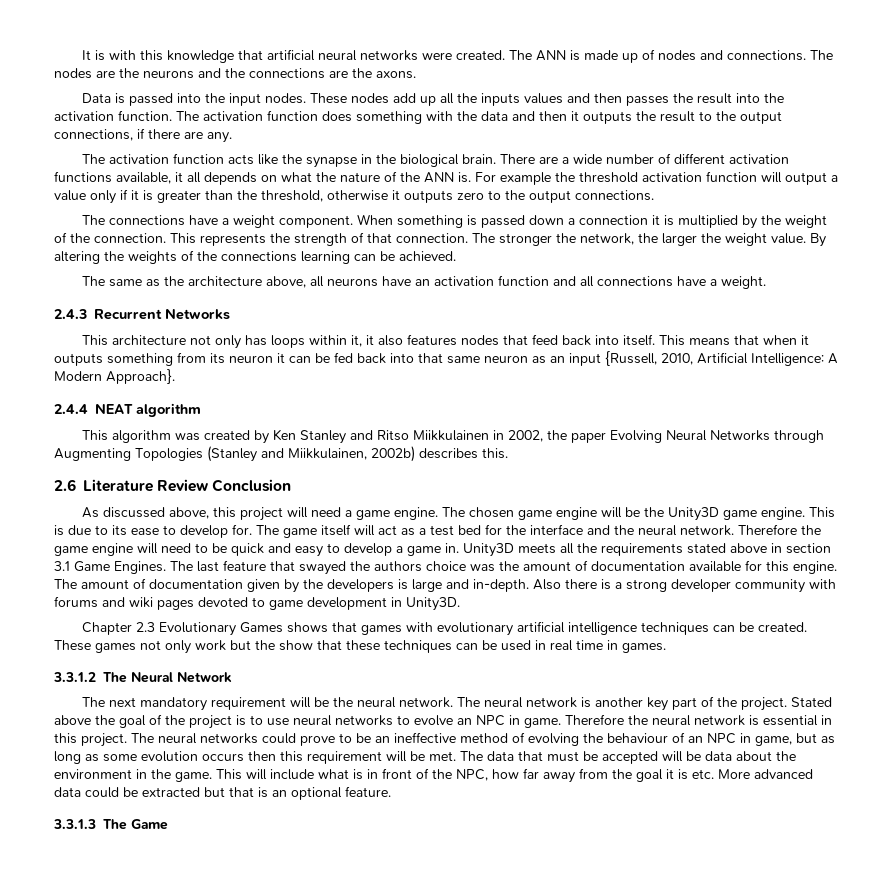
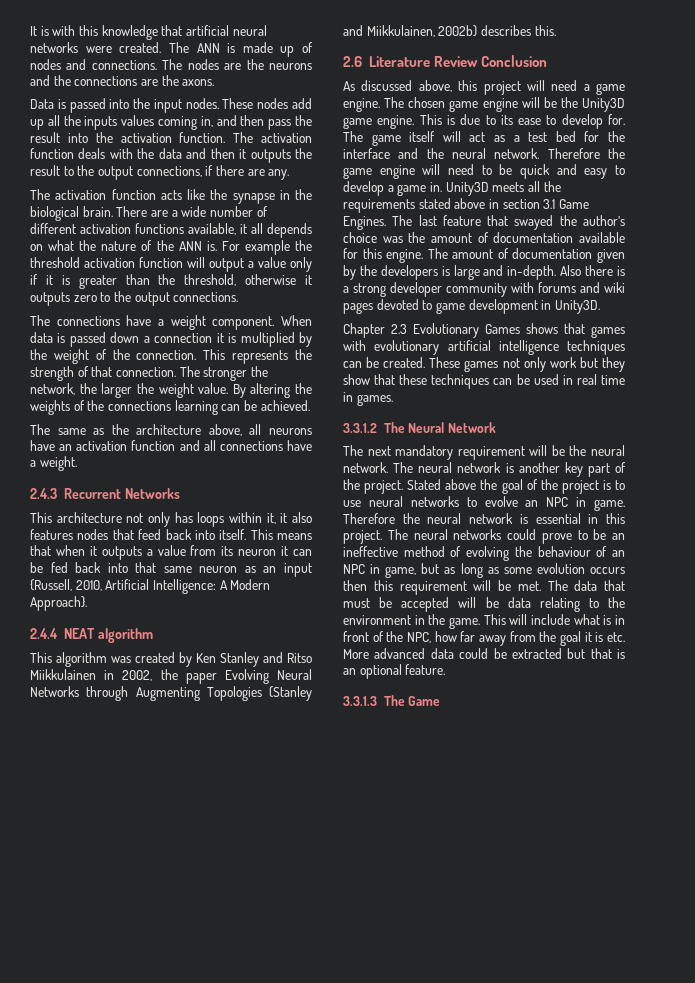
- These nodes add up all the inputs values and then passes the result into the activation function.
+ These nodes add up all the inputs values coming in, and then pass the result into the activation function.
- The activation function does something with the data and then it outputs the result to the output connections, if there are any.
+ The activation function deals with the data and then it outputs the result to the output connections, if there are any.
- When something is passed down a connection it is multiplied by the weight of the connection.
+ When data is passed down a connection it is multiplied by the weight of the connection.
- This means that when it outputs something from its neuron it can be fed back into that same neuron as an input {Russell, 2010, Artificial Intelligence: A Modern Approach}.
+ This means that when it outputs a value from its neuron it can be fed back into that same neuron as an input {Russell, 2010, Artificial Intelligence: A Modern Approach}.
- The last feature that swayed the authors choice was the amount of documentation available for this engine.
+ The last feature that swayed the author’s choice was the amount of documentation available for this engine.
- These games not only work but the show that these techniques can be used in real time in games.
+ These games not only work but they show that these techniques can be used in real time in games.
- The data that must be accepted will be data about the environment in the game.
+ The data that must be accepted will be data relating to the environment in the game.

